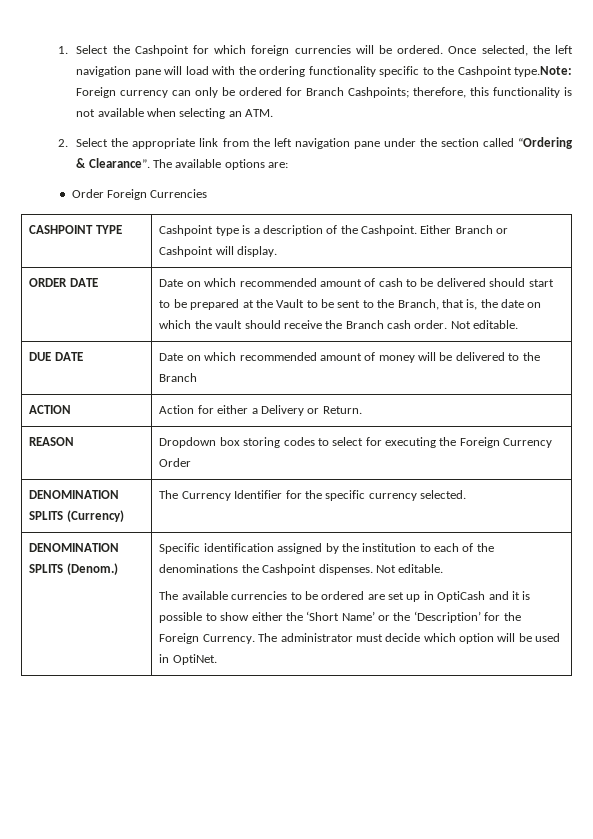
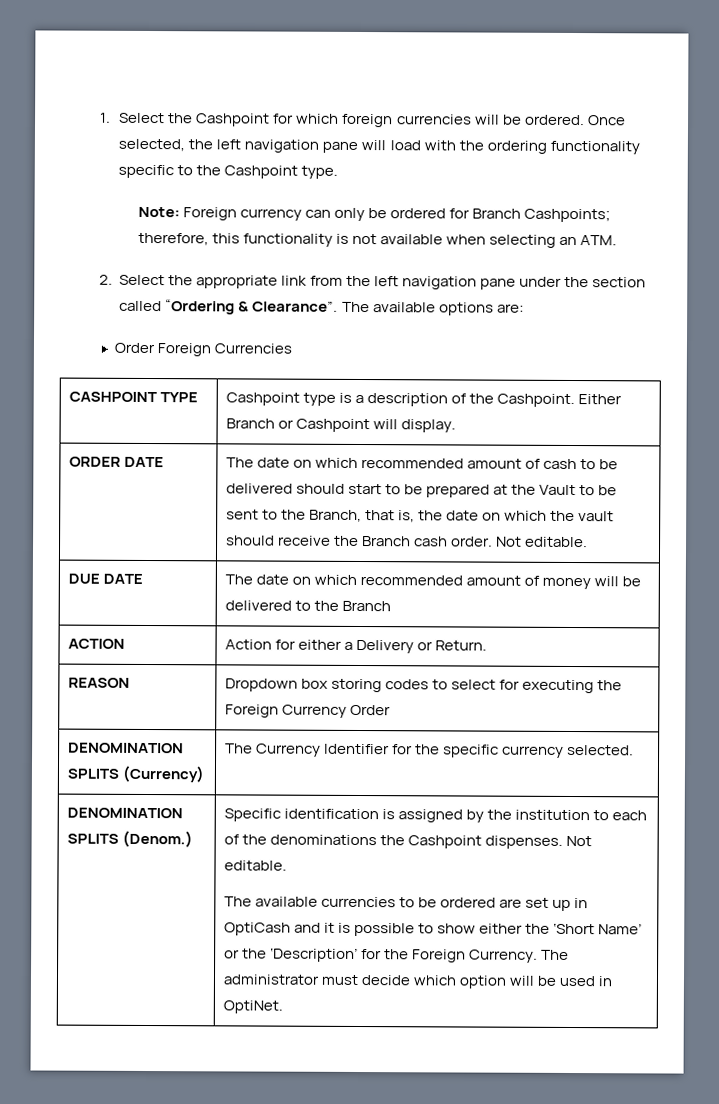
- Once selected, the left navigation pane will load with the ordering functionality specific to the Cashpoint type.Note: Foreign currency can only be ordered for Branch Cashpoints; therefore, this functionality is not available when selecting an ATM.
+ Once selected, the left navigation pane will load with the ordering functionality specific to the Cashpoint type.
+ Note: Foreign currency can only be ordered for Branch Cashpoints; therefore, this functionality is not available when selecting an ATM.
- Date on which recommended amount of cash to be delivered should start to be prepared at the Vault to be sent to the Branch, that is, the date on which the vault should receive the Branch cash order.
+ The date on which recommended amount of cash to be delivered should start to be prepared at the Vault to be sent to the Branch, that is, the date on which the vault should receive the Branch cash order.
- DUE DATE | Date on which recommended amount of money will be delivered to the Branch
+ DUE DATE | The date on which recommended amount of money will be delivered to the Branch
- Specific identification assigned by the institution to each of the denominations the Cashpoint dispenses.
+ Specific identification is assigned by the institution to each of the denominations the Cashpoint dispenses.

